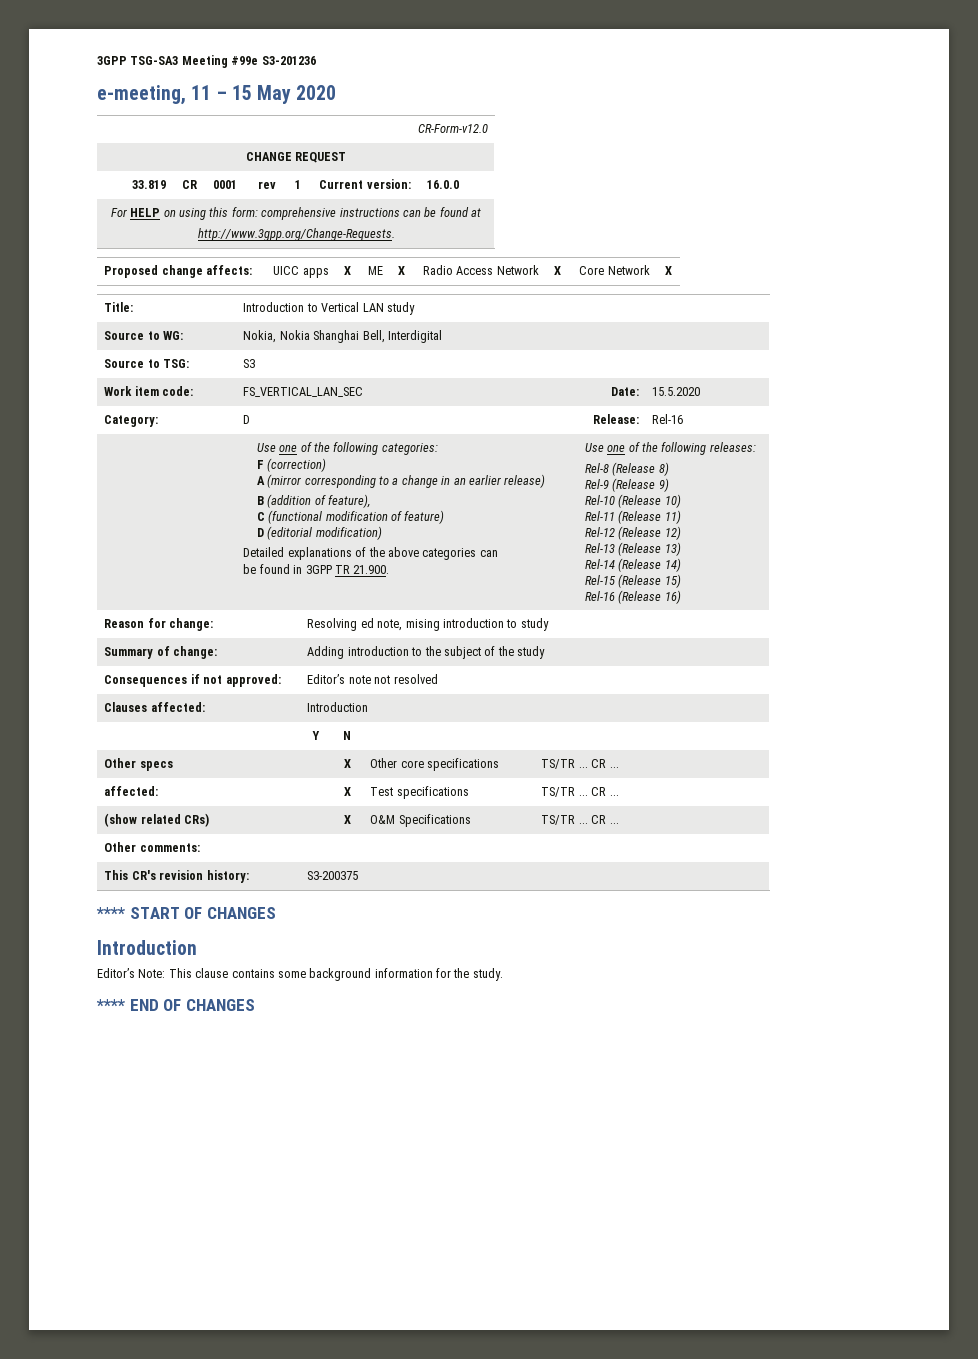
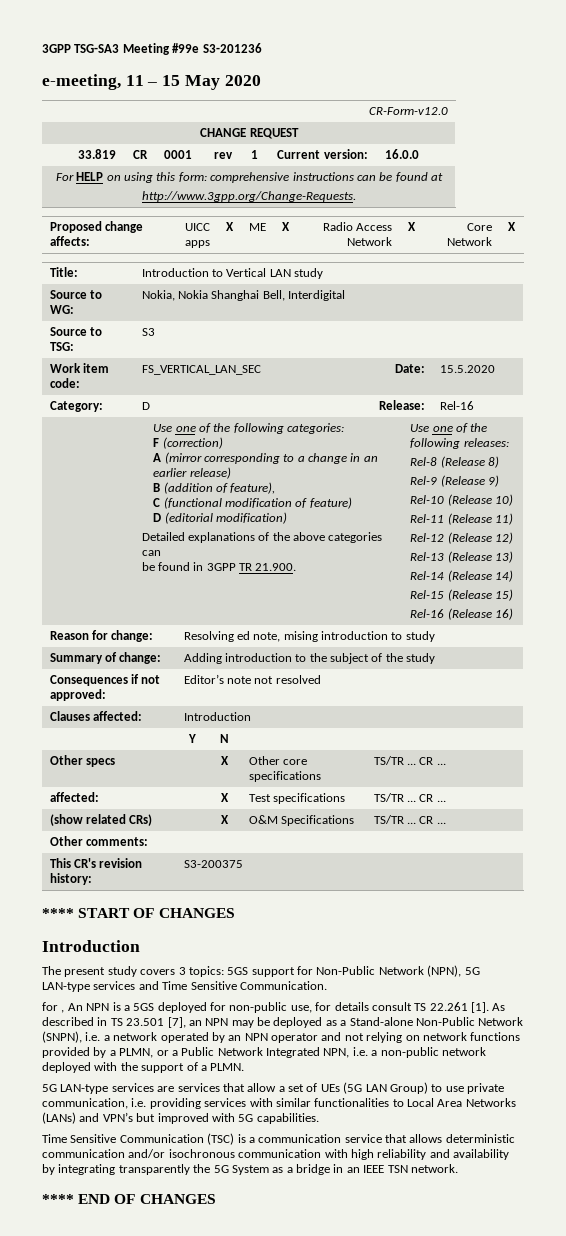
- Editor’s Note: This clause contains some background information for the study.
+ The present study covers 3 topics: 5GS support for Non-Public Network (NPN), 5G LAN-type services and Time Sensitive Communication.
+ for , An NPN is a 5GS deployed for non-public use, for details consult TS 22.261 [1]. As described in TS 23.501 [7], an NPN may be deployed as a Stand-alone Non-Public Network (SNPN), i.e. a network operated by an NPN operator and not relying on network functions provided by a PLMN, or a Public Network Integrated NPN, i.e. a non-public network deployed with the support of a PLMN.
+ 5G LAN-type services are services that allow a set of UEs (5G LAN Group) to use private communication, i.e. providing services with similar functionalities to Local Area Networks (LANs) and VPN’s but improved with 5G capabilities.
+ Time Sensitive Communication (TSC) is a communication service that allows deterministic communication and/or isochronous communication with high reliability and availability by integrating transparently the 5G System as a bridge in an IEEE TSN network.

